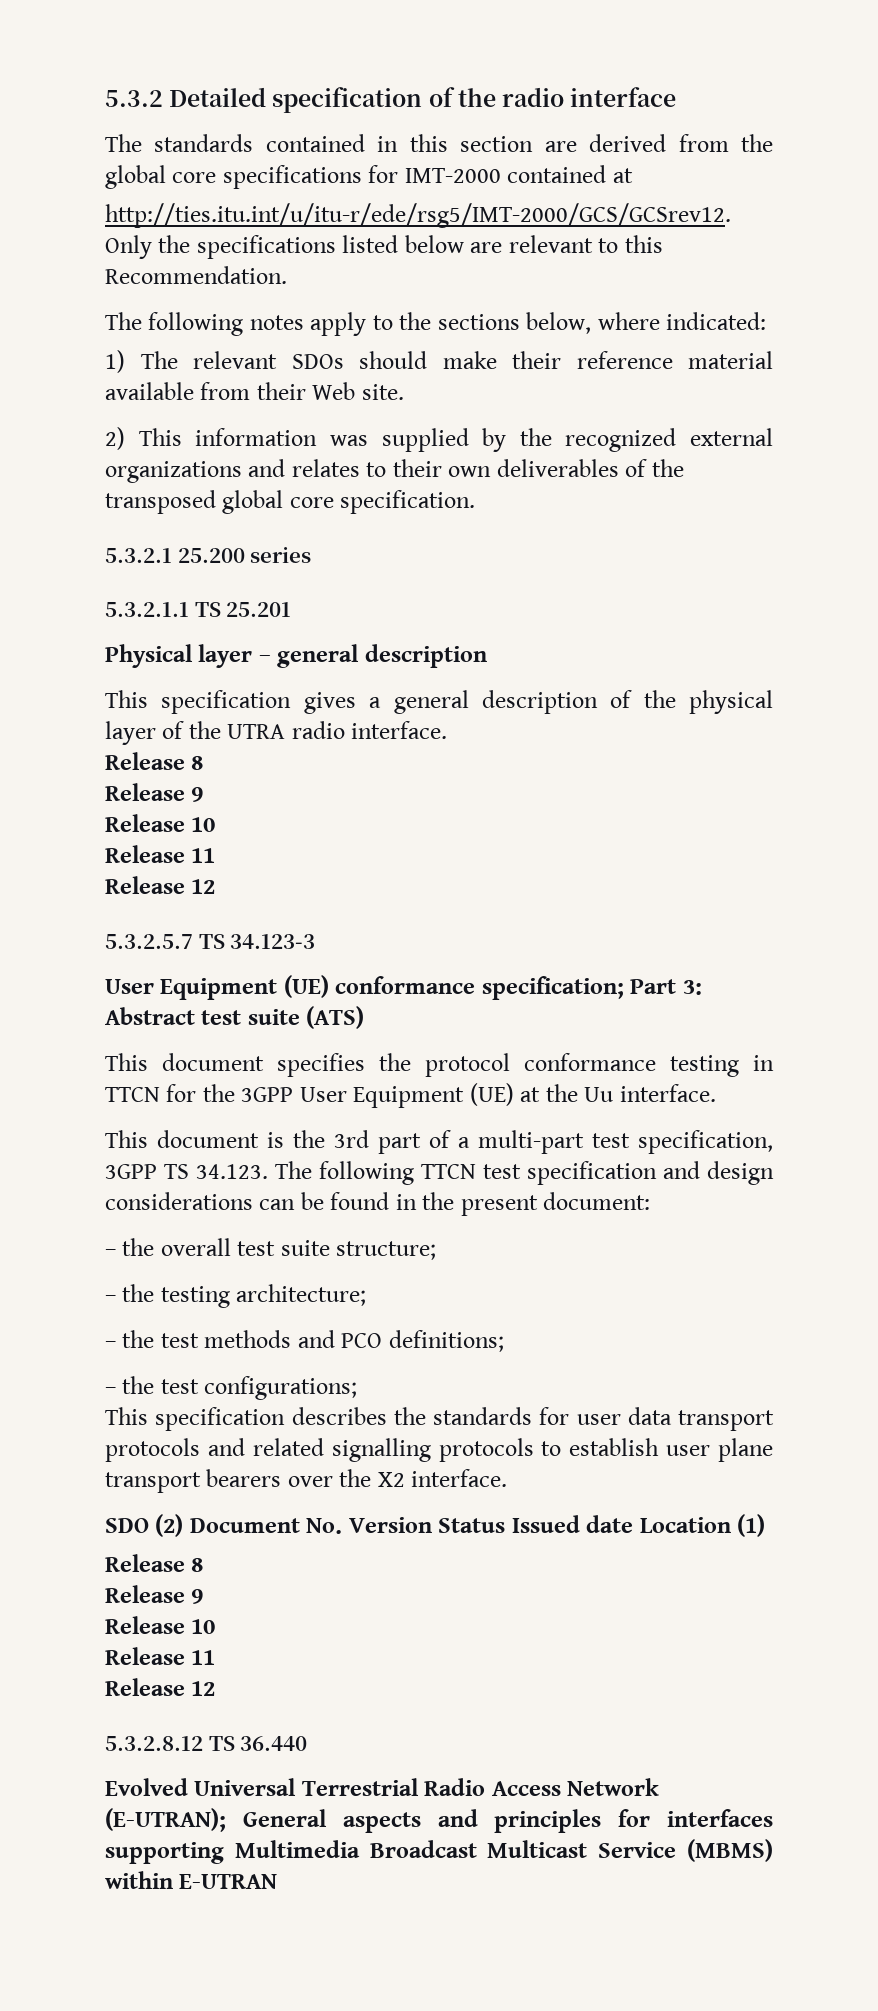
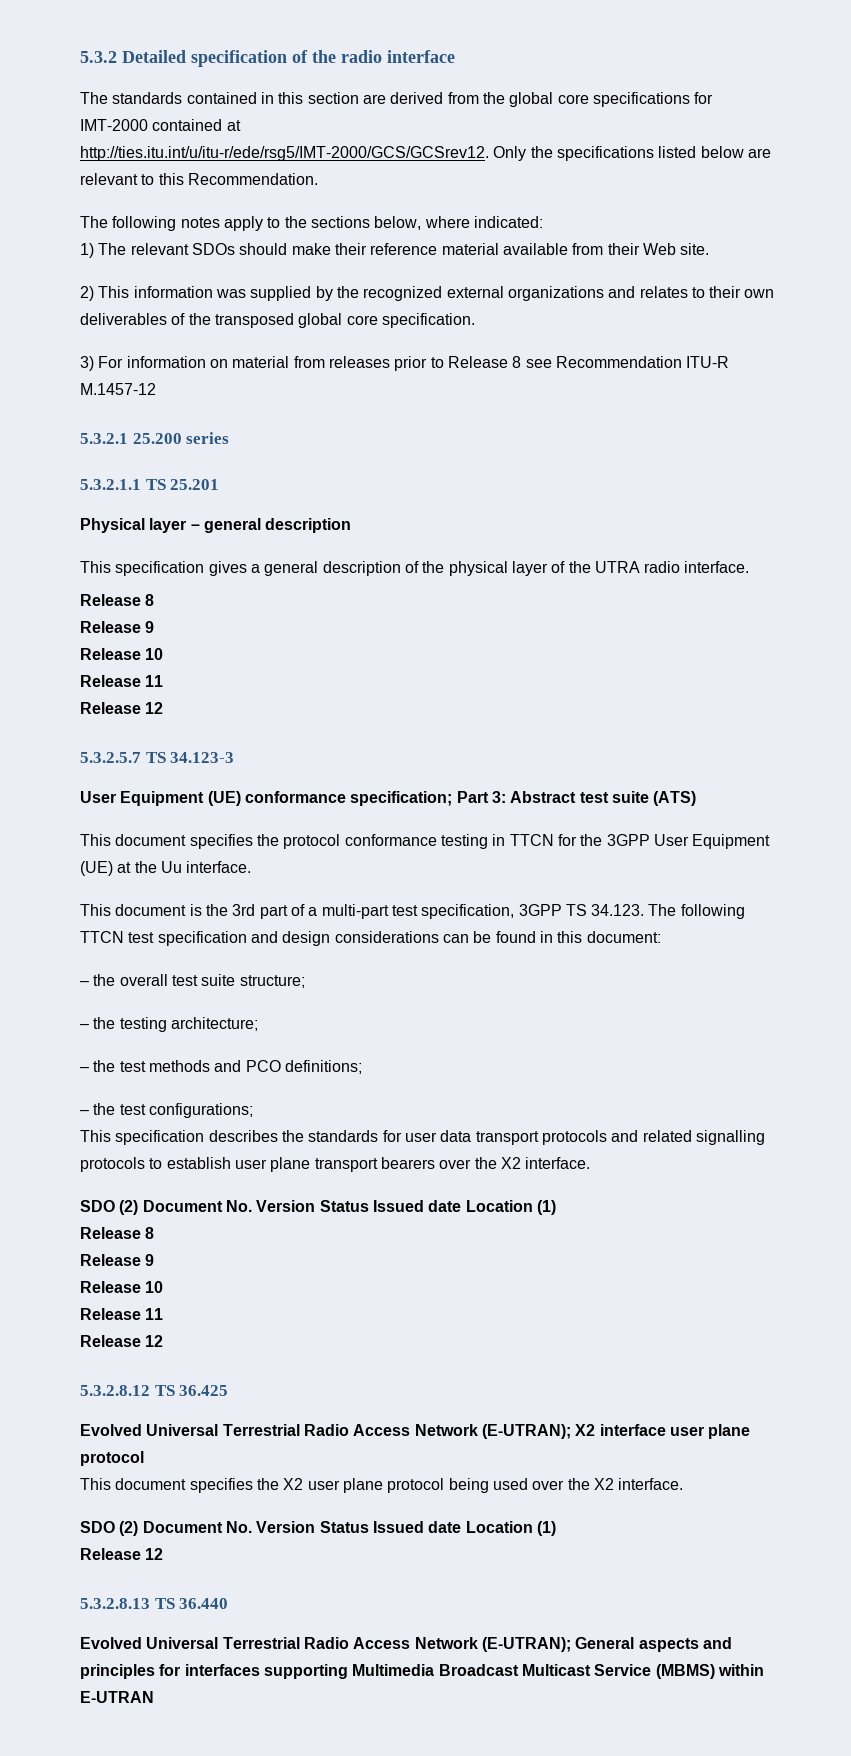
+ 3) For information on material from releases prior to Release 8 see Recommendation ITU-R M.1457-12
- This document is the 3rd part of a multi-part test specification, 3GPP TS 34.123. The following TTCN test specification and design considerations can be found in the present document:
+ This document is the 3rd part of a multi-part test specification, 3GPP TS 34.123. The following TTCN test specification and design considerations can be found in this document:
- 5.3.2.8.12 TS 36.440
+ 5.3.2.8.12 TS 36.425
+ Evolved Universal Terrestrial Radio Access Network (E-UTRAN); X2 interface user plane protocol
+ This document specifies the X2 user plane protocol being used over the X2 interface.
+ SDO (2) Document No. Version Status Issued date Location (1)
+ Release 12
+ 5.3.2.8.13 TS 36.440

